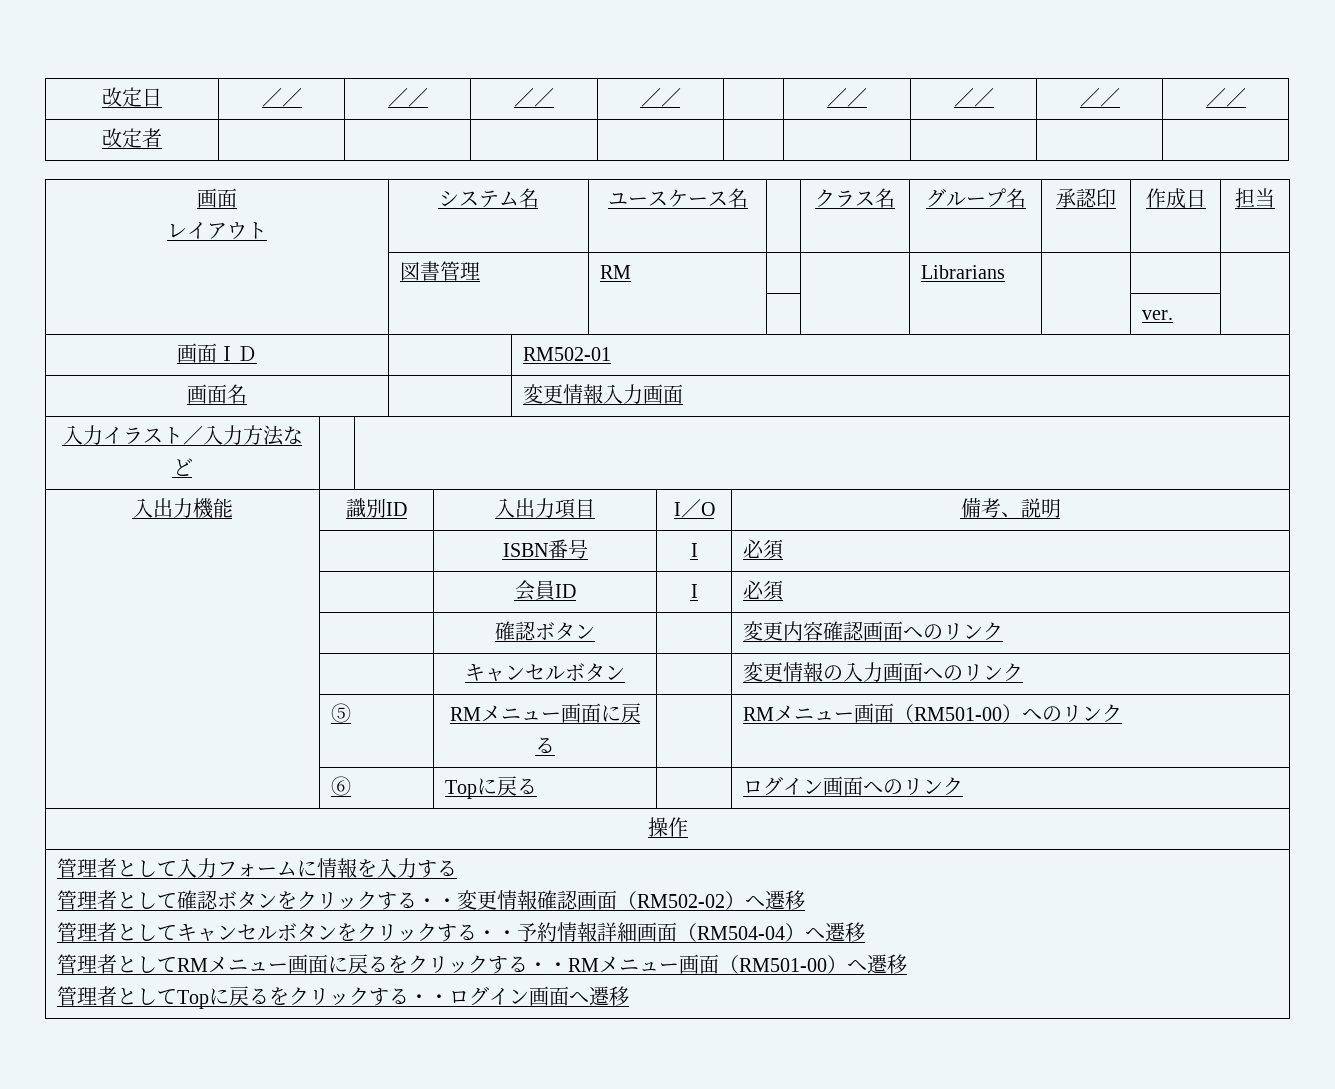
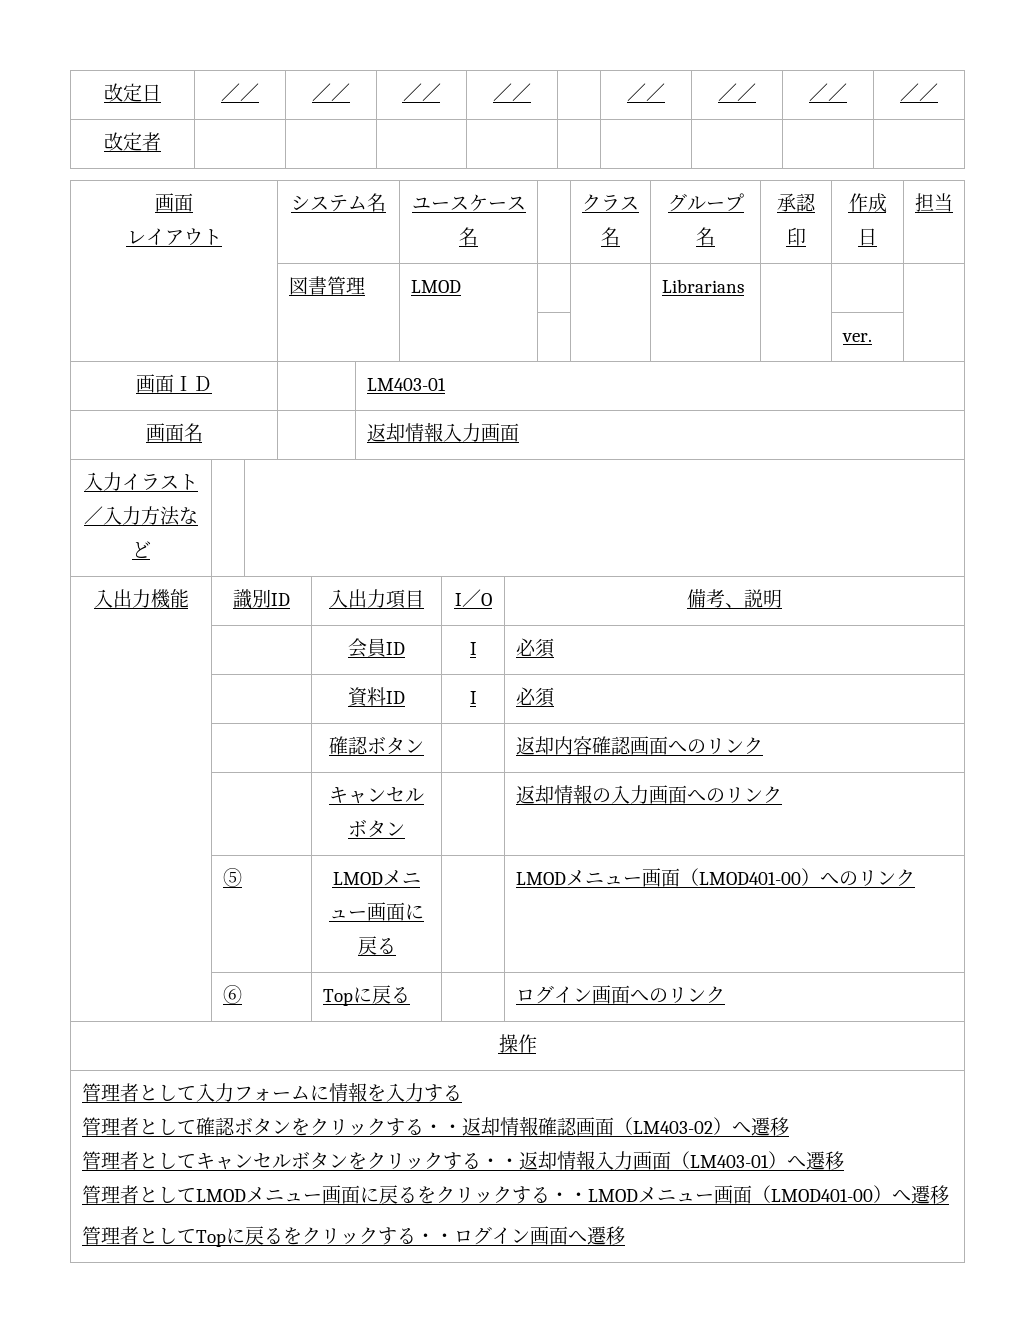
- | 図書管理 | RM | | | Librarians | | |
+ | 図書管理 | LMOD | | | Librarians | | |
- 画面ＩＤ | | RM502-01
+ 画面ＩＤ | | LM403-01
- 画面名 | | 変更情報入力画面
+ 画面名 | | 返却情報入力画面
- | | ISBN番号 | I | 必須
  | | 会員ID | I | 必須
+ | | 資料ID | I | 必須
- | | 確認ボタン | | 変更内容確認画面へのリンク
+ | | 確認ボタン | | 返却内容確認画面へのリンク
- | | キャンセルボタン | | 変更情報の入力画面へのリンク
+ | | キャンセルボタン | | 返却情報の入力画面へのリンク
- | ⑤ | RMメニュー画面に戻る | | RMメニュー画面（RM501-00）へのリンク
+ | ⑤ | LMODメニュー画面に戻る | | LMODメニュー画面（LMOD401-00）へのリンク
- 管理者として確認ボタンをクリックする・・変更情報確認画面（RM502-02）へ遷移
+ 管理者として確認ボタンをクリックする・・返却情報確認画面（LM403-02）へ遷移
- 管理者としてキャンセルボタンをクリックする・・予約情報詳細画面（RM504-04）へ遷移
- 管理者としてRMメニュー画面に戻るをクリックする・・RMメニュー画面（RM501-00）へ遷移
+ 管理者としてキャンセルボタンをクリックする・・返却情報入力画面（LM403-01）へ遷移
+ 管理者としてLMODメニュー画面に戻るをクリックする・・LMODメニュー画面（LMOD401-00）へ遷移

